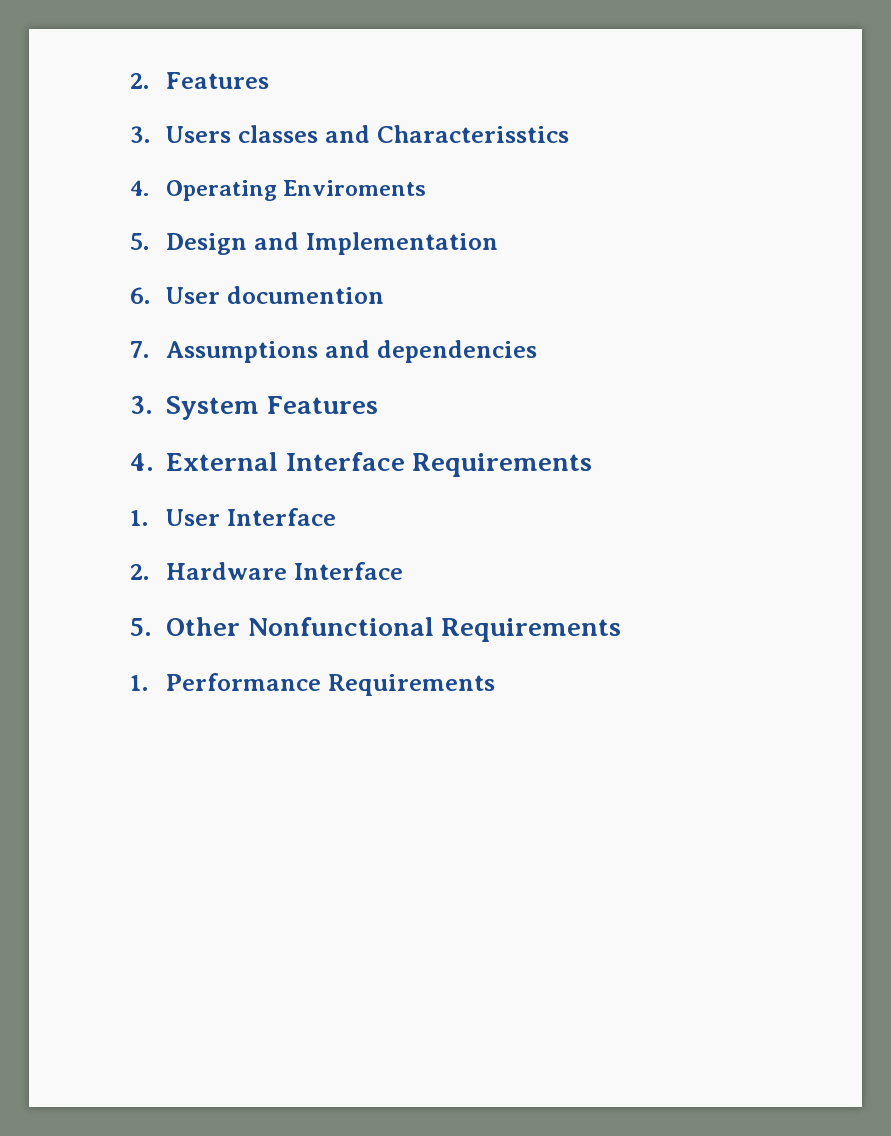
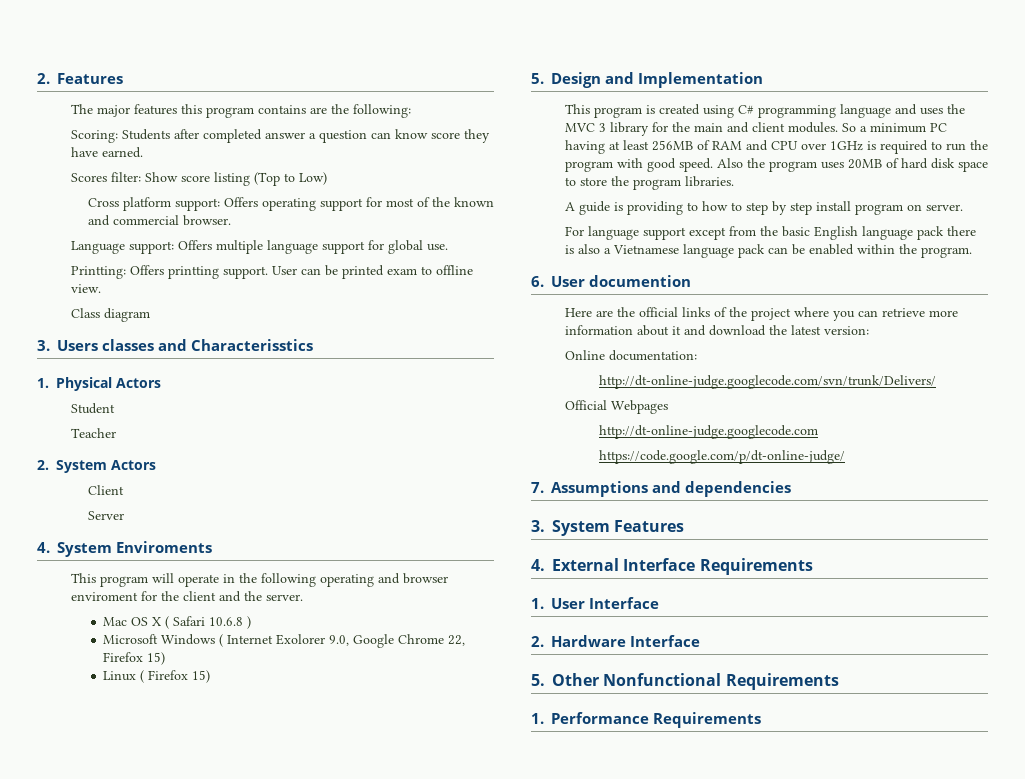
+ The major features this program contains are the following:
+ Scoring: Students after completed answer a question can know score they have earned.
+ Scores filter: Show score listing (Top to Low)
+ Cross platform support: Offers operating support for most of the known and commercial browser.
+ Language support: Offers multiple language support for global use.
+ Printting: Offers printting support. User can be printed exam to offline view.
+ Class diagram
- 4. Operating Enviroments
+ 1. Physical Actors
+ Student
+ Teacher
+ 2. System Actors
+ Client
+ Server
+ 4. System Enviroments
+ This program will operate in the following operating and browser enviroment for the client and the server.
+ Mac OS X ( Safari 10.6.8 )
+ Microsoft Windows ( Internet Exolorer 9.0, Google Chrome 22, Firefox 15)
+ Linux ( Firefox 15)
  5. Design and Implementation
+ This program is created using C# programming language and uses the MVC 3 library for the main and client modules. So a minimum PC having at least 256MB of RAM and CPU over 1GHz is required to run the program with good speed. Also the program uses 20MB of hard disk space to store the program libraries.
+ A guide is providing to how to step by step install program on server.
+ For language support except from the basic English language pack there is also a Vietnamese language pack can be enabled within the program.
  6. User documention
+ Here are the official links of the project where you can retrieve more information about it and download the latest version:
+ Online documentation:
+ http://dt-online-judge.googlecode.com/svn/trunk/Delivers/
+ Official Webpages
+ http://dt-online-judge.googlecode.com
+ https://code.google.com/p/dt-online-judge/

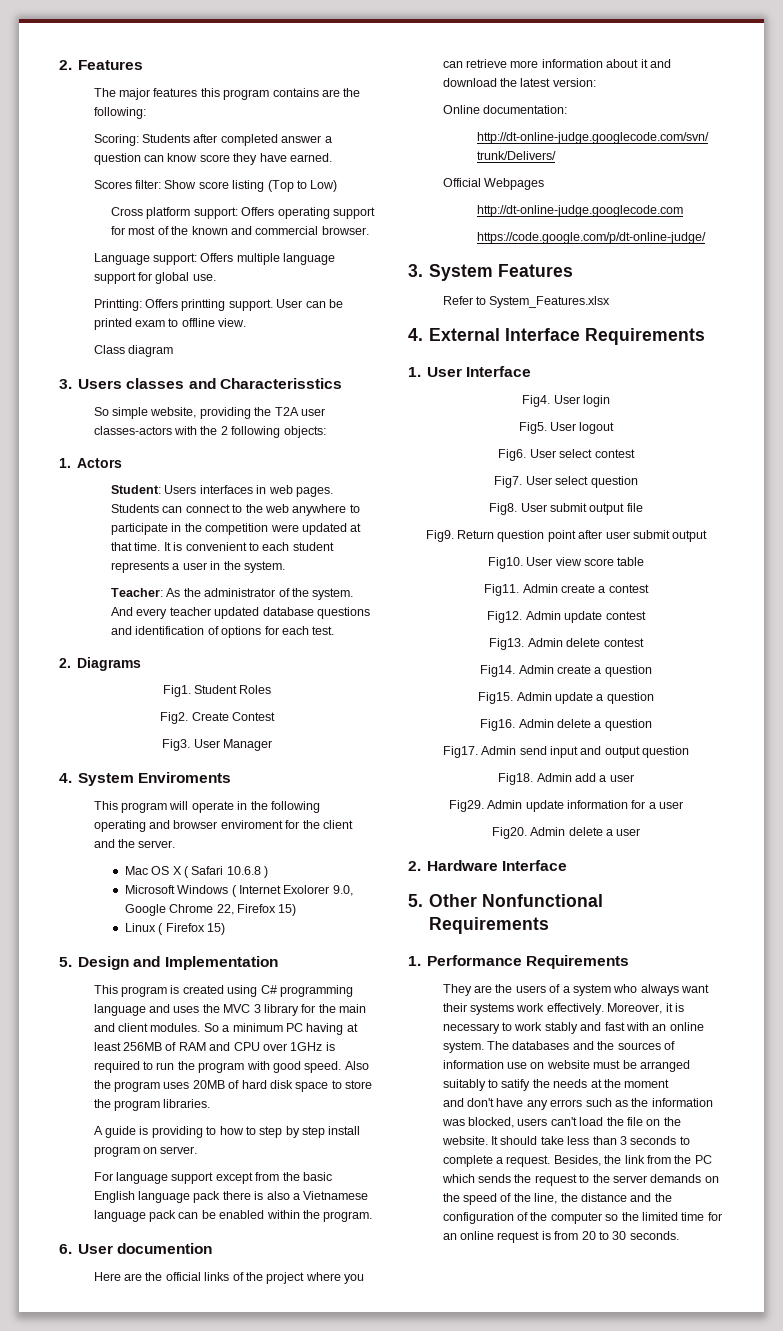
- 1. Physical Actors
- Student
- Teacher
- 2. System Actors
- Client
- Server
+ So simple website, providing the T2A user classes-actors with the 2 following objects:
+ 1. Actors
+ Student: Users interfaces in web pages. Students can connect to the web anywhere to participate in the competition were updated at that time. It is convenient to each student represents a user in the system.
+ Teacher: As the administrator of the system. And every teacher updated database questions and identification of options for each test.
+ 2. Diagrams
+ Fig1. Student Roles
+ Fig2. Create Contest
+ Fig3. User Manager
- 7. Assumptions and dependencies
+ Refer to System_Features.xlsx
+ Fig4. User login
+ Fig5. User logout
+ Fig6. User select contest
+ Fig7. User select question
+ Fig8. User submit output file
+ Fig9. Return question point after user submit output
+ Fig10. User view score table
+ Fig11. Admin create a contest
+ Fig12. Admin update contest
+ Fig13. Admin delete contest
+ Fig14. Admin create a question
+ Fig15. Admin update a question
+ Fig16. Admin delete a question
+ Fig17. Admin send input and output question
+ Fig18. Admin add a user
+ Fig29. Admin update information for a user
+ Fig20. Admin delete a user
+ They are the users of a system who always want their systems work effectively. Moreover, it is necessary to work stably and fast with an online system. The databases and the sources of information use on website must be arranged suitably to satify the needs at the moment
+ and don't have any errors such as the information was blocked, users can't load the file on the website. It should take less than 3 seconds to complete a request. Besides, the link from the PC which sends the request to the server demands on the speed of the line, the distance and the configuration of the computer so the limited time for an online request is from 20 to 30 seconds.

